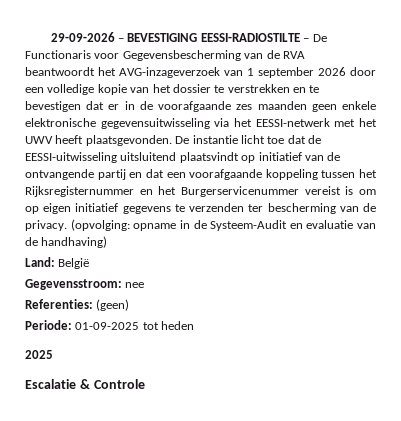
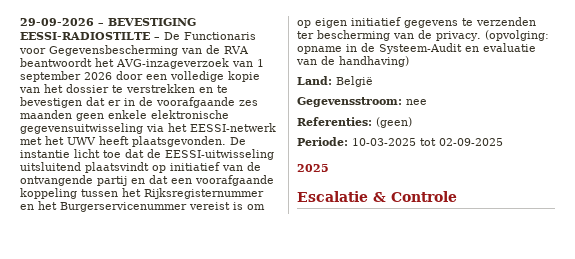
- Periode: 01-09-2025 tot heden
+ Periode: 10-03-2025 tot 02-09-2025

